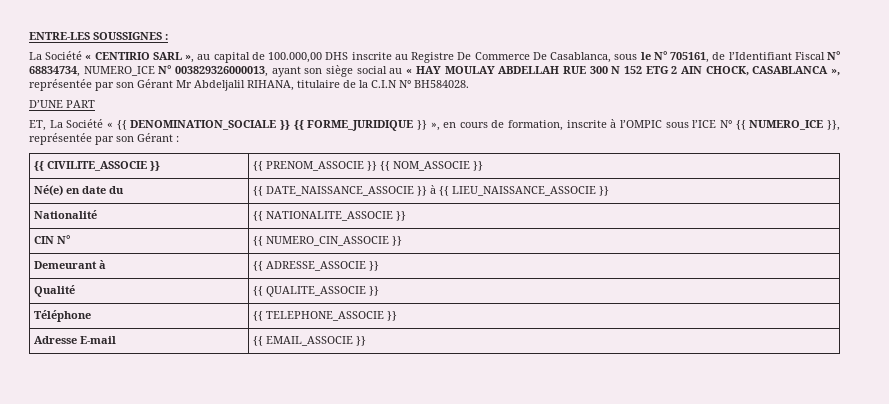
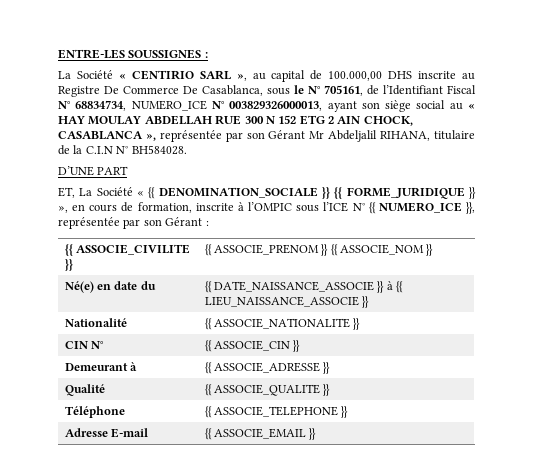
- {{ CIVILITE_ASSOCIE }} | {{ PRENOM_ASSOCIE }} {{ NOM_ASSOCIE }}
+ {{ ASSOCIE_CIVILITE }} | {{ ASSOCIE_PRENOM }} {{ ASSOCIE_NOM }}
- Nationalité | {{ NATIONALITE_ASSOCIE }}
+ Nationalité | {{ ASSOCIE_NATIONALITE }}
- CIN N° | {{ NUMERO_CIN_ASSOCIE }}
+ CIN N° | {{ ASSOCIE_CIN }}
- Demeurant à | {{ ADRESSE_ASSOCIE }}
+ Demeurant à | {{ ASSOCIE_ADRESSE }}
- Qualité | {{ QUALITE_ASSOCIE }}
+ Qualité | {{ ASSOCIE_QUALITE }}
- Téléphone | {{ TELEPHONE_ASSOCIE }}
+ Téléphone | {{ ASSOCIE_TELEPHONE }}
- Adresse E-mail | {{ EMAIL_ASSOCIE }}
+ Adresse E-mail | {{ ASSOCIE_EMAIL }}

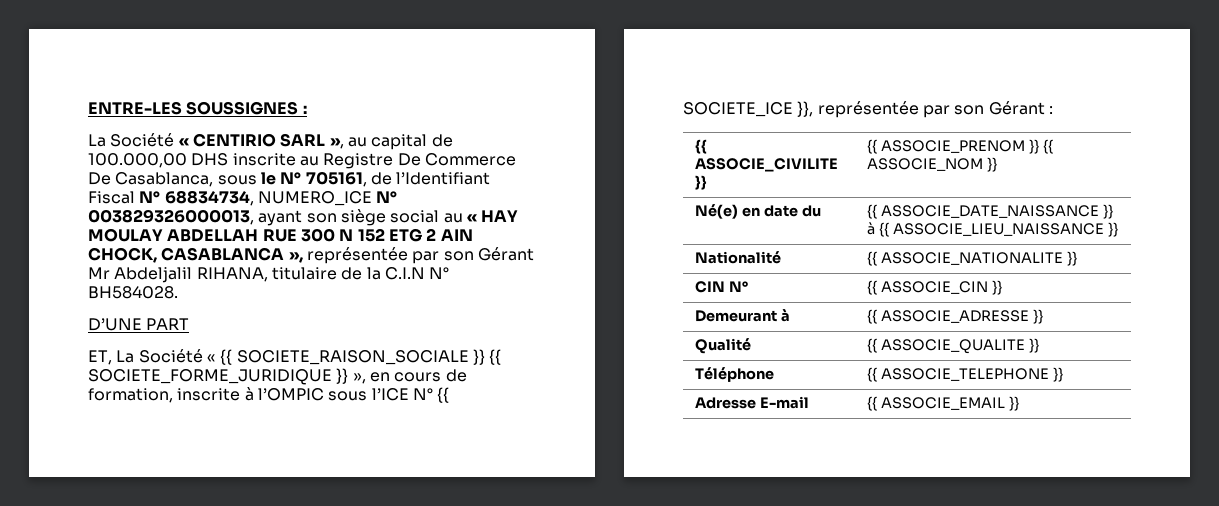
- ET, La Société « {{ DENOMINATION_SOCIALE }} {{ FORME_JURIDIQUE }} », en cours de formation, inscrite à l’OMPIC sous l’ICE N° {{ NUMERO_ICE }}, représentée par son Gérant :
+ ET, La Société « {{ SOCIETE_RAISON_SOCIALE }} {{ SOCIETE_FORME_JURIDIQUE }} », en cours de formation, inscrite à l’OMPIC sous l’ICE N° {{ SOCIETE_ICE }}, représentée par son Gérant :
- Né(e) en date du | {{ DATE_NAISSANCE_ASSOCIE }} à {{ LIEU_NAISSANCE_ASSOCIE }}
+ Né(e) en date du | {{ ASSOCIE_DATE_NAISSANCE }} à {{ ASSOCIE_LIEU_NAISSANCE }}

